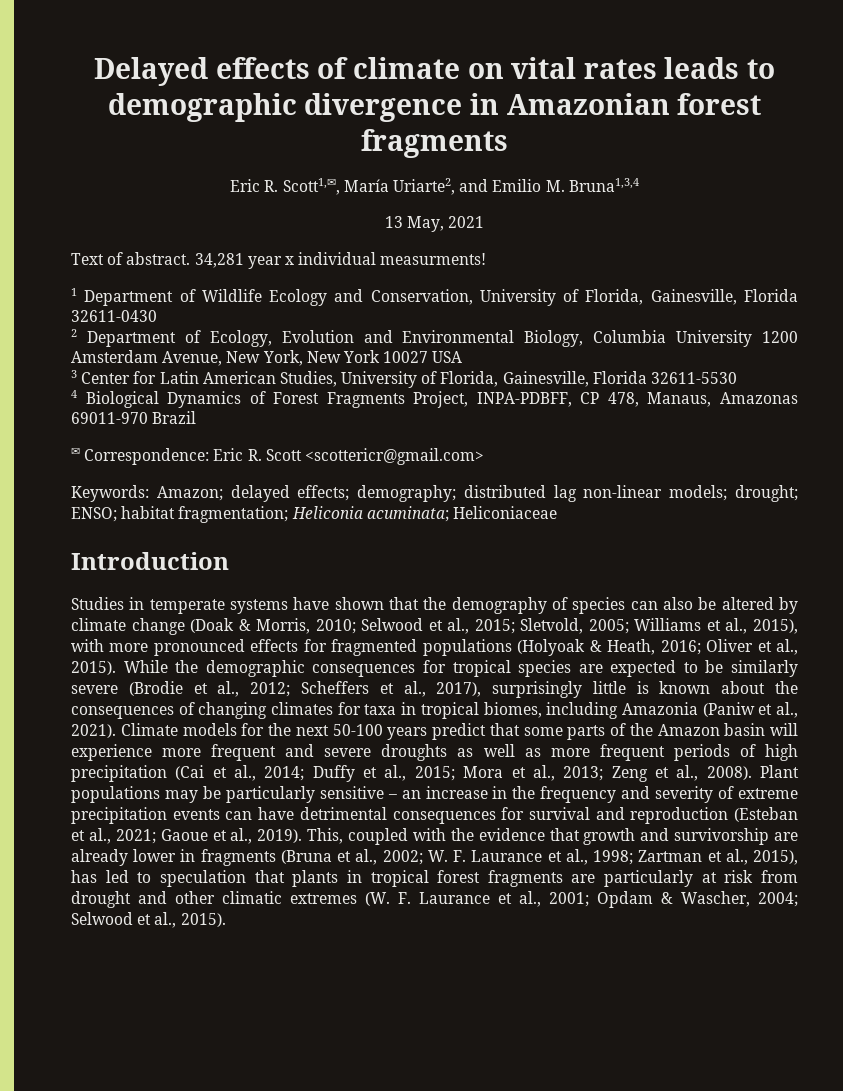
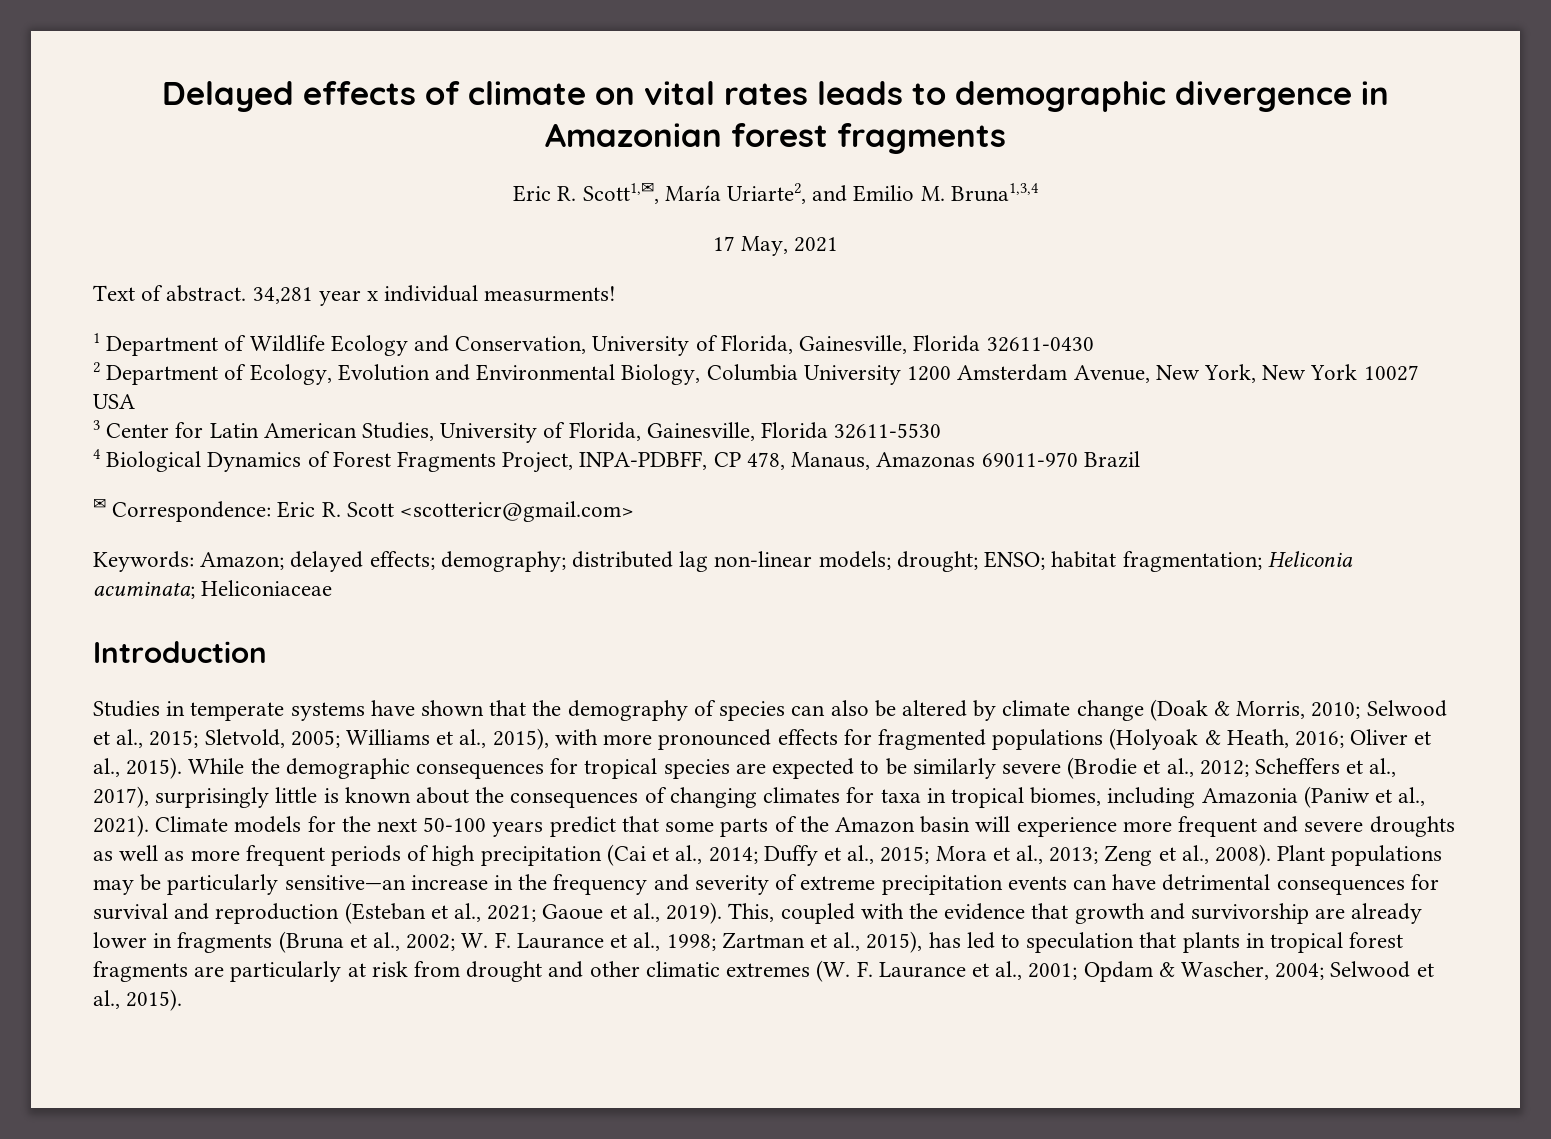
- 13 May, 2021
+ 17 May, 2021
- Plant populations may be particularly sensitive – an increase in the frequency and severity of extreme precipitation events can have detrimental consequences for survival and reproduction (Esteban et al., 2021; Gaoue et al., 2019).
+ Plant populations may be particularly sensitive—an increase in the frequency and severity of extreme precipitation events can have detrimental consequences for survival and reproduction (Esteban et al., 2021; Gaoue et al., 2019).

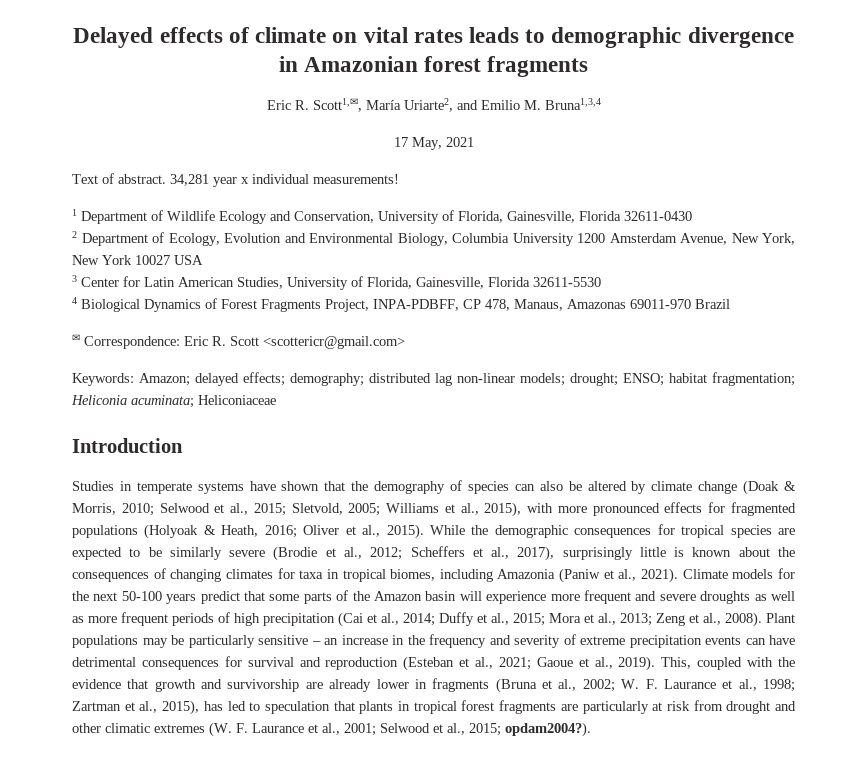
- 34,281 year x individual measurments!
+ 34,281 year x individual measurements!
- Plant populations may be particularly sensitive—an increase in the frequency and severity of extreme precipitation events can have detrimental consequences for survival and reproduction (Esteban et al., 2021; Gaoue et al., 2019).
+ Plant populations may be particularly sensitive – an increase in the frequency and severity of extreme precipitation events can have detrimental consequences for survival and reproduction (Esteban et al., 2021; Gaoue et al., 2019).
- This, coupled with the evidence that growth and survivorship are already lower in fragments (Bruna et al., 2002; W. F. Laurance et al., 1998; Zartman et al., 2015), has led to speculation that plants in tropical forest fragments are particularly at risk from drought and other climatic extremes (W. F. Laurance et al., 2001; Opdam & Wascher, 2004; Selwood et al., 2015).
+ This, coupled with the evidence that growth and survivorship are already lower in fragments (Bruna et al., 2002; W. F. Laurance et al., 1998; Zartman et al., 2015), has led to speculation that plants in tropical forest fragments are particularly at risk from drought and other climatic extremes (W. F. Laurance et al., 2001; Selwood et al., 2015; opdam2004?).

